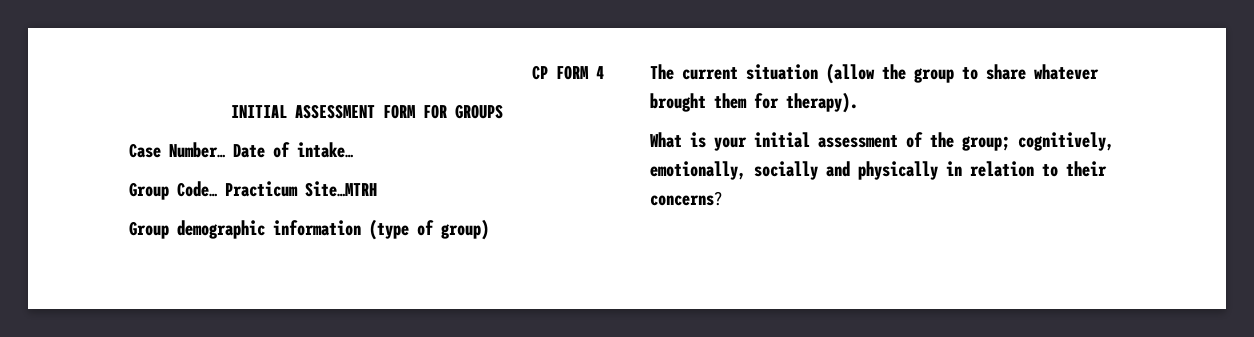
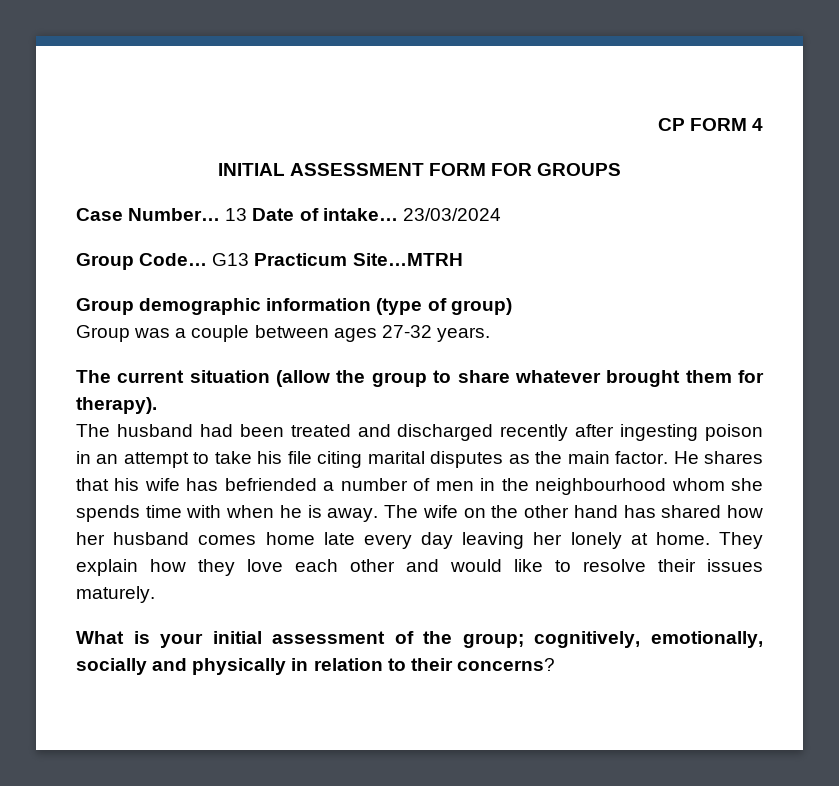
- Date of intake…
+ 13 Date of intake… 23/03/2024
- Practicum Site…MTRH
+ G13 Practicum Site…MTRH
+ Group was a couple between ages 27-32 years.
+ The husband had been treated and discharged recently after ingesting poison in an attempt to take his file citing marital disputes as the main factor. He shares that his wife has befriended a number of men in the neighbourhood whom she spends time with when he is away. The wife on the other hand has shared how her husband comes home late every day leaving her lonely at home. They explain how they love each other and would like to resolve their issues maturely.

